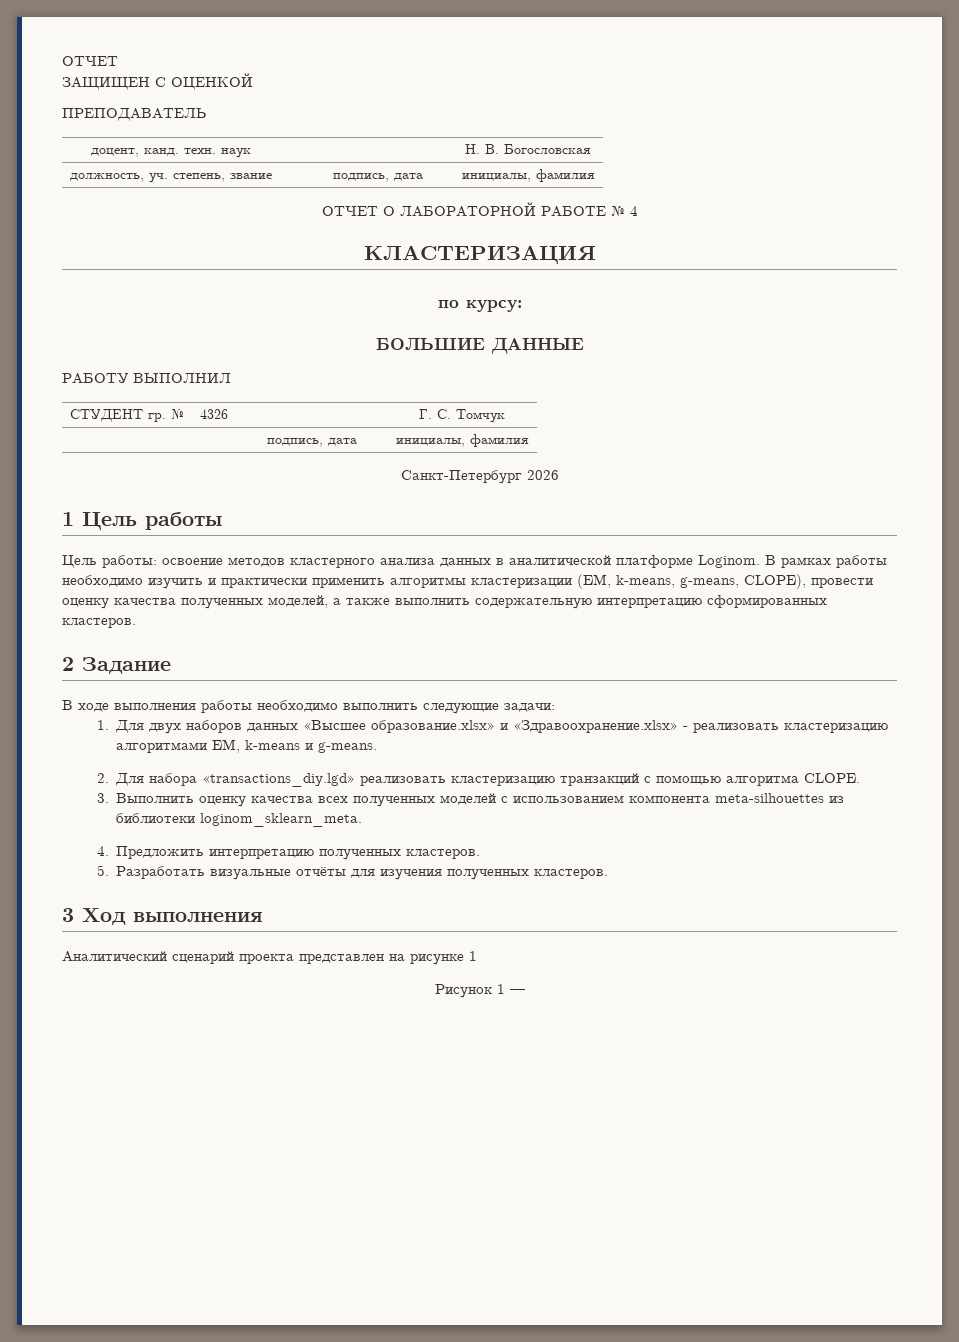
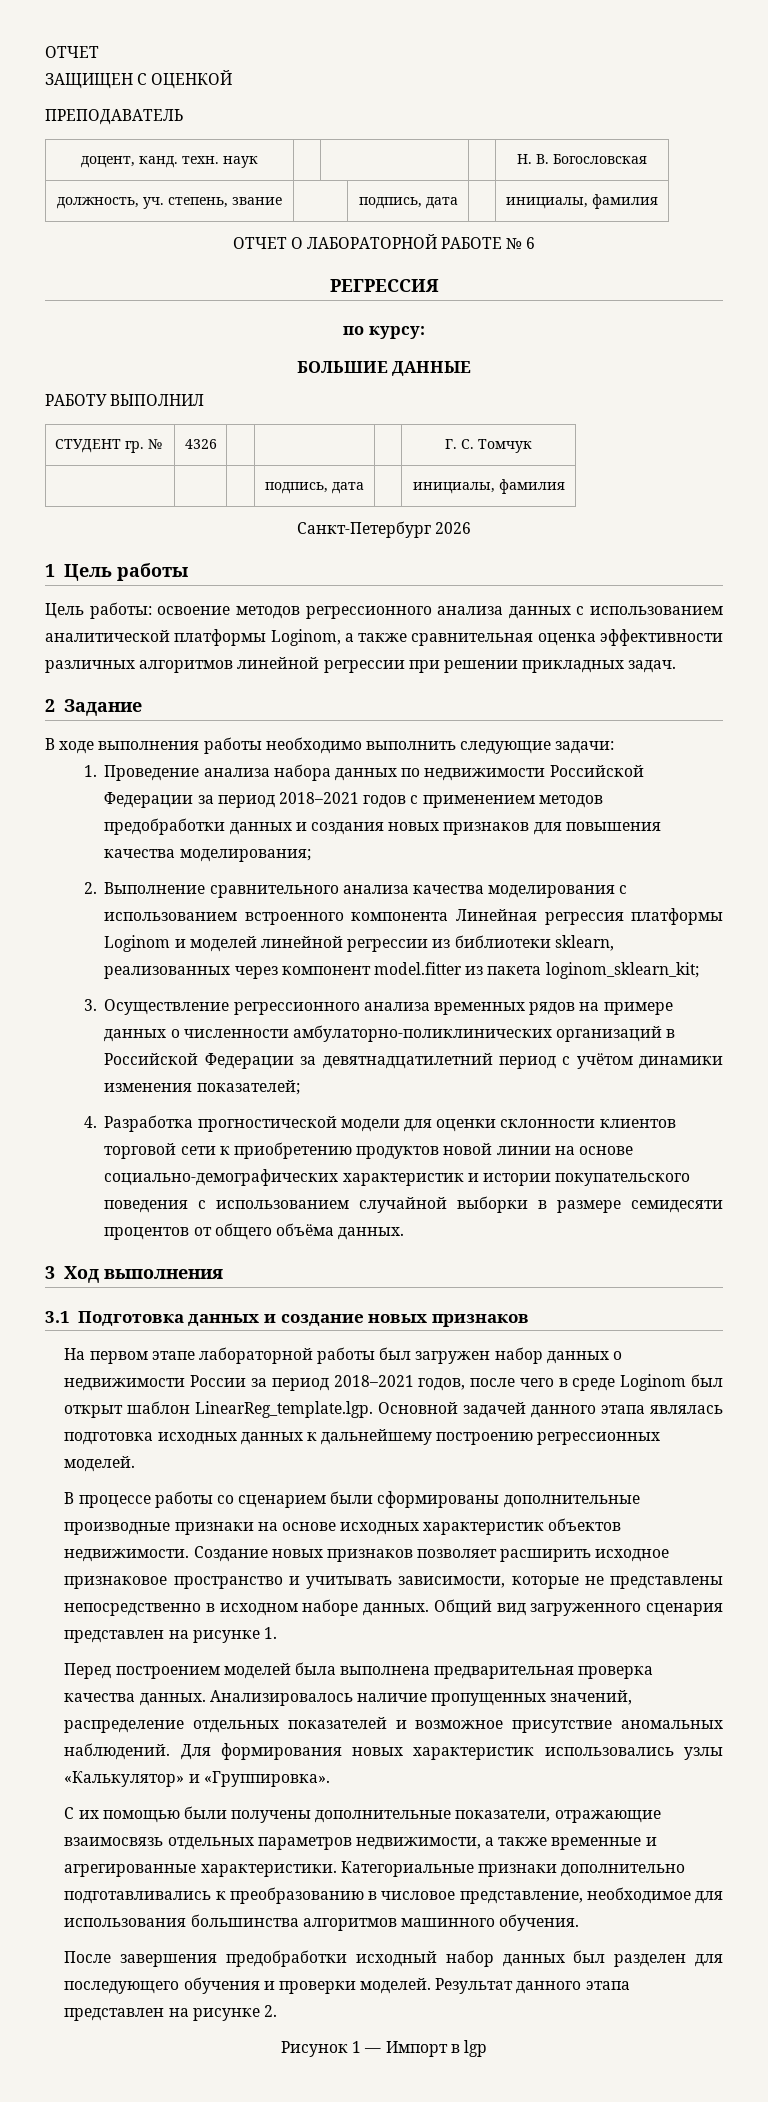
- ОТЧЕТ О ЛАБОРАТОРНОЙ РАБОТЕ № 4
- КЛАСТЕРИЗАЦИЯ
+ ОТЧЕТ О ЛАБОРАТОРНОЙ РАБОТЕ № 6
+ РЕГРЕССИЯ
- Цель работы: освоение методов кластерного анализа данных в аналитической платформе Loginom. В рамках работы необходимо изучить и практически применить алгоритмы кластеризации (EM, k-means, g-means, CLOPE), провести оценку качества полученных моделей, а также выполнить содержательную интерпретацию сформированных кластеров.
+ Цель работы: освоение методов регрессионного анализа данных с использованием аналитической платформы Loginom, а также сравнительная оценка эффективности различных алгоритмов линейной регрессии при решении прикладных задач.
- 1. Для двух наборов данных «Высшее образование.xlsx» и «Здравоохранение.xlsx» - реализовать кластеризацию алгоритмами EM, k-means и g-means.
- 2. Для набора «transactions_diy.lgd» реализовать кластеризацию транзакций с помощью алгоритма CLOPE.
- 3. Выполнить оценку качества всех полученных моделей с использованием компонента meta-silhouettes из библиотеки loginom_sklearn_meta.
- 4. Предложить интерпретацию полученных кластеров.
- 5. Разработать визуальные отчёты для изучения полученных кластеров.
+ 1. Проведение анализа набора данных по недвижимости Российской Федерации за период 2018–2021 годов с применением методов предобработки данных и создания новых признаков для повышения качества моделирования;
+ 2. Выполнение сравнительного анализа качества моделирования с использованием встроенного компонента Линейная регрессия платформы Loginom и моделей линейной регрессии из библиотеки sklearn, реализованных через компонент model.fitter из пакета loginom_sklearn_kit;
+ 3. Осуществление регрессионного анализа временных рядов на примере данных о численности амбулаторно-поликлинических организаций в Российской Федерации за девятнадцатилетний период с учётом динамики изменения показателей;
+ 4. Разработка прогностической модели для оценки склонности клиентов торговой сети к приобретению продуктов новой линии на основе социально-демографических характеристик и истории покупательского поведения с использованием случайной выборки в размере семидесяти процентов от общего объёма данных.
  3 Ход выполнения
- Аналитический сценарий проекта представлен на рисунке 1
+ 3.1 Подготовка данных и создание новых признаков
+ На первом этапе лабораторной работы был загружен набор данных о недвижимости России за период 2018–2021 годов, после чего в среде Loginom был открыт шаблон LinearReg_template.lgp. Основной задачей данного этапа являлась подготовка исходных данных к дальнейшему построению регрессионных моделей.
+ В процессе работы со сценарием были сформированы дополнительные производные признаки на основе исходных характеристик объектов недвижимости. Создание новых признаков позволяет расширить исходное признаковое пространство и учитывать зависимости, которые не представлены непосредственно в исходном наборе данных. Общий вид загруженного сценария представлен на рисунке 1.
+ Перед построением моделей была выполнена предварительная проверка качества данных. Анализировалось наличие пропущенных значений, распределение отдельных показателей и возможное присутствие аномальных наблюдений. Для формирования новых характеристик использовались узлы «Калькулятор» и «Группировка».
+ С их помощью были получены дополнительные показатели, отражающие взаимосвязь отдельных параметров недвижимости, а также временные и агрегированные характеристики. Категориальные признаки дополнительно подготавливались к преобразованию в числовое представление, необходимое для использования большинства алгоритмов машинного обучения.
+ После завершения предобработки исходный набор данных был разделен для последующего обучения и проверки моделей. Результат данного этапа представлен на рисунке 2.
- Рисунок 1 —
+ Рисунок 1 — Импорт в lgp

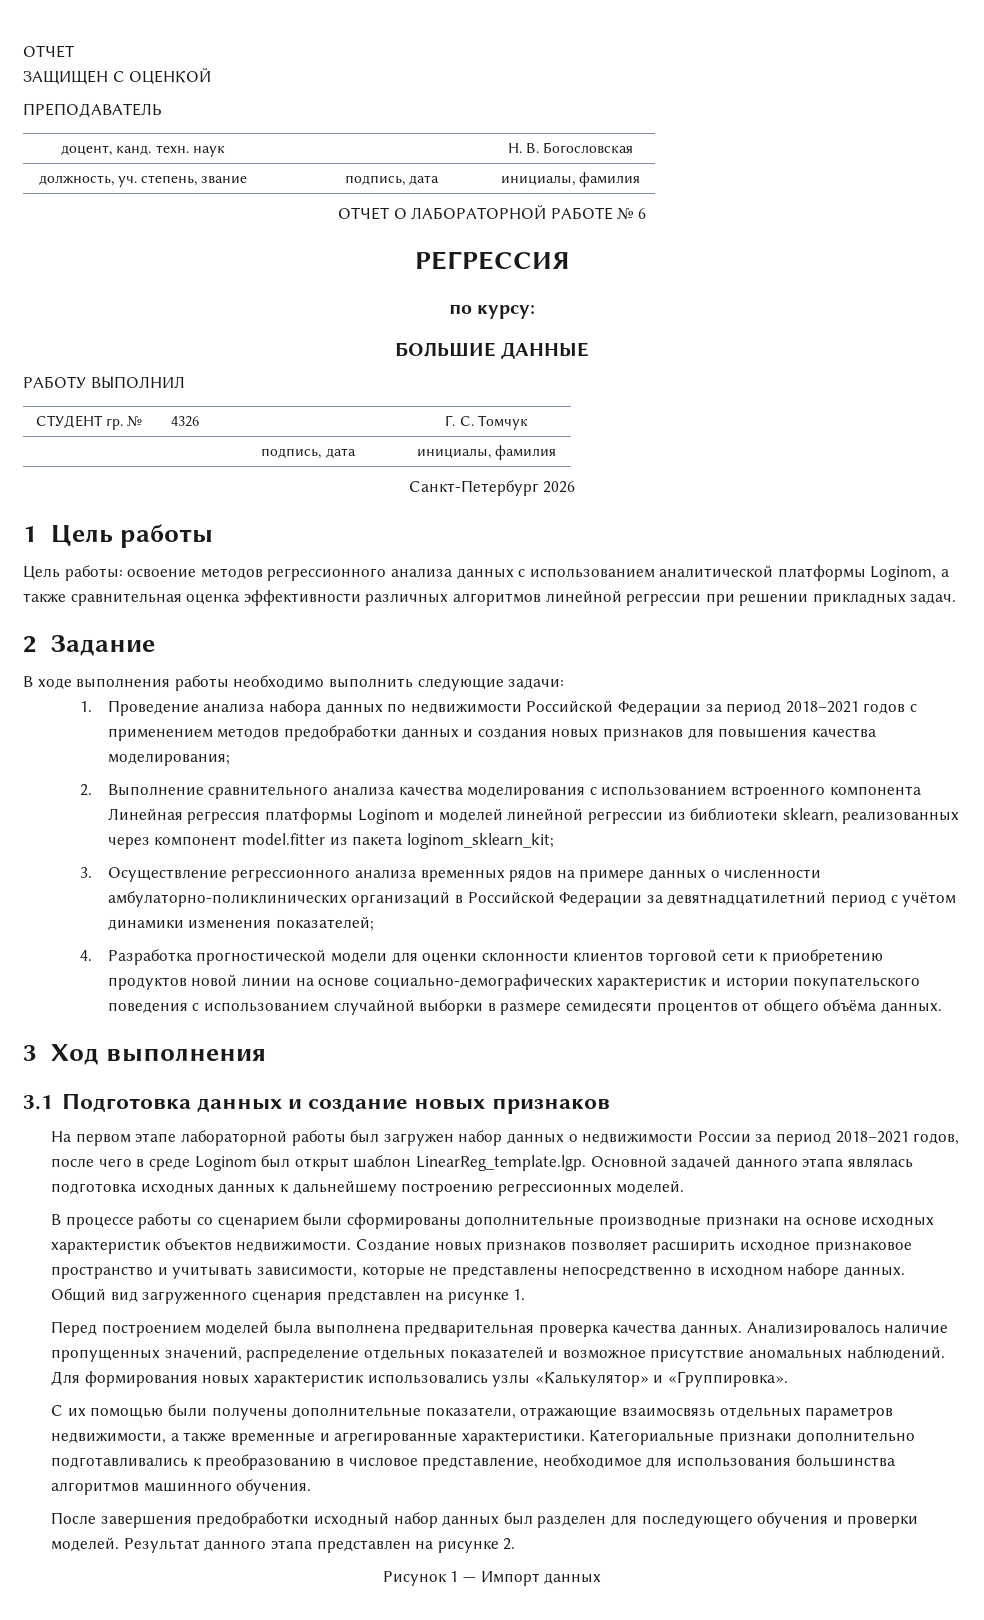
- Рисунок 1 — Импорт в lgp
+ Рисунок 1 — Импорт данных

